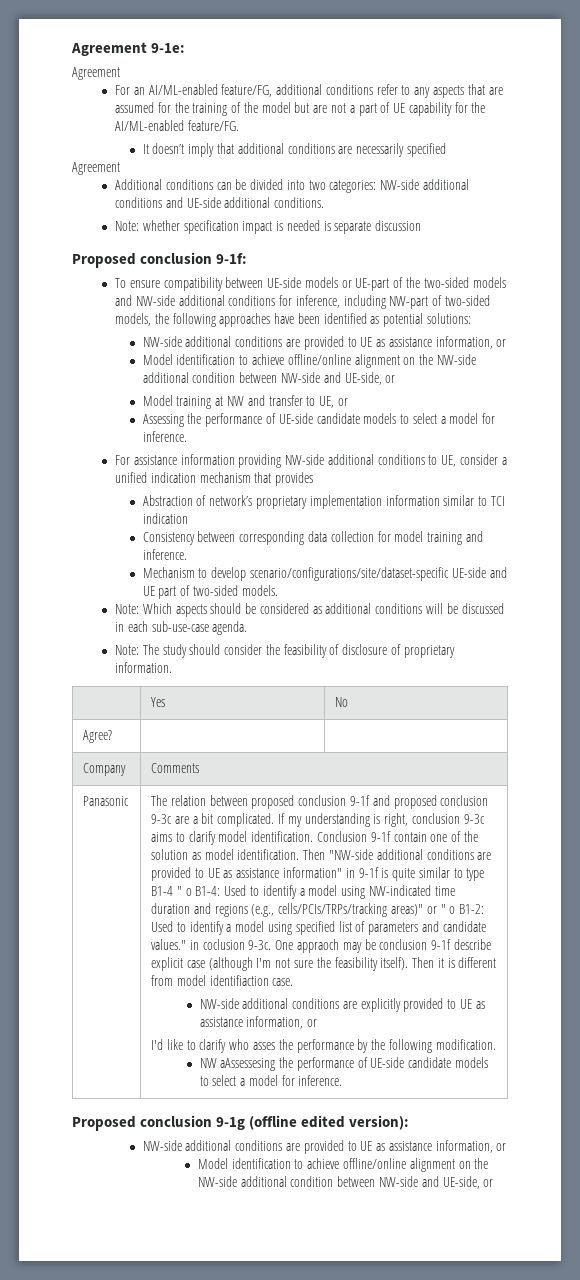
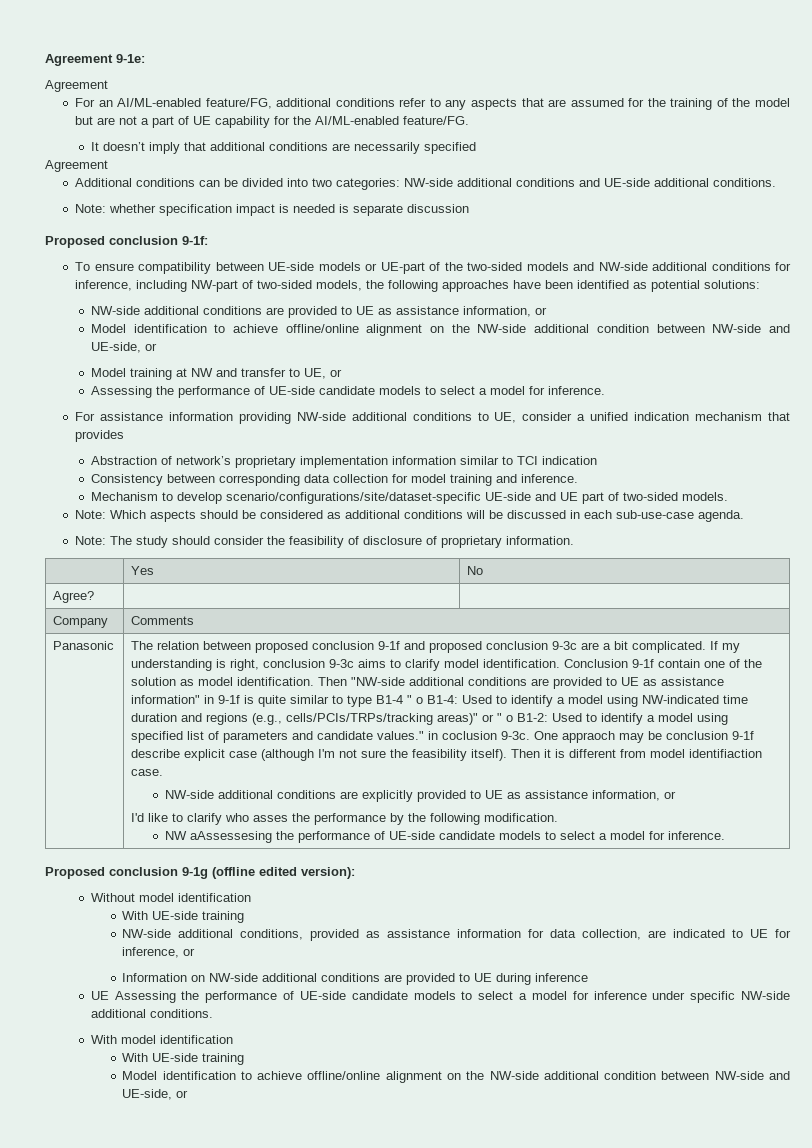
  Proposed conclusion 9-1g (offline edited version):
- NW-side additional conditions are provided to UE as assistance information, or
+ Without model identification
+ With UE-side training
+ NW-side additional conditions, provided as assistance information for data collection, are indicated to UE for inference, or
+ Information on NW-side additional conditions are provided to UE during inference
+ UE Assessing the performance of UE-side candidate models to select a model for inference under specific NW-side additional conditions.
+ With model identification
+ With UE-side training

